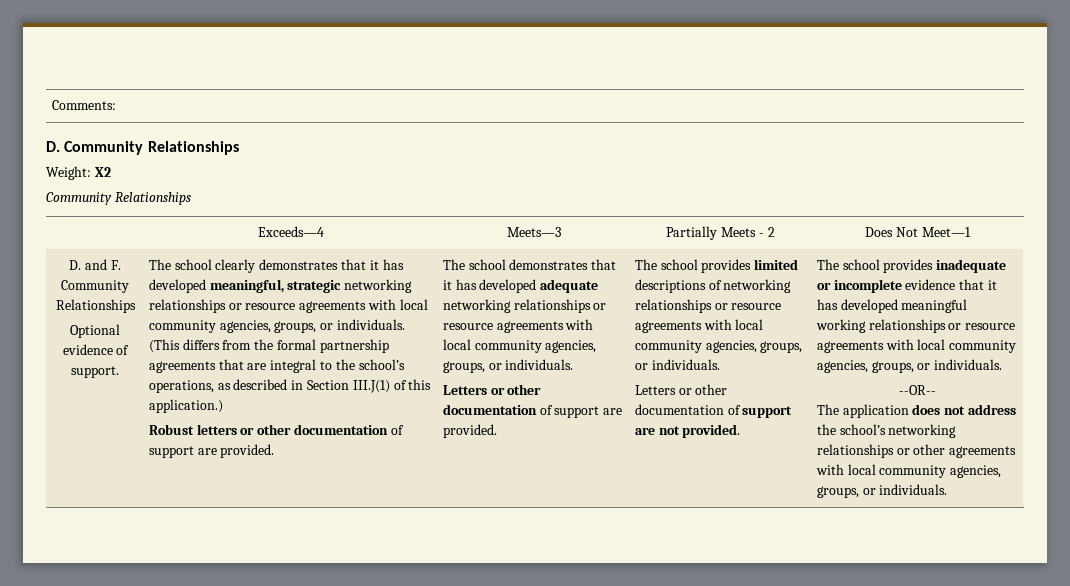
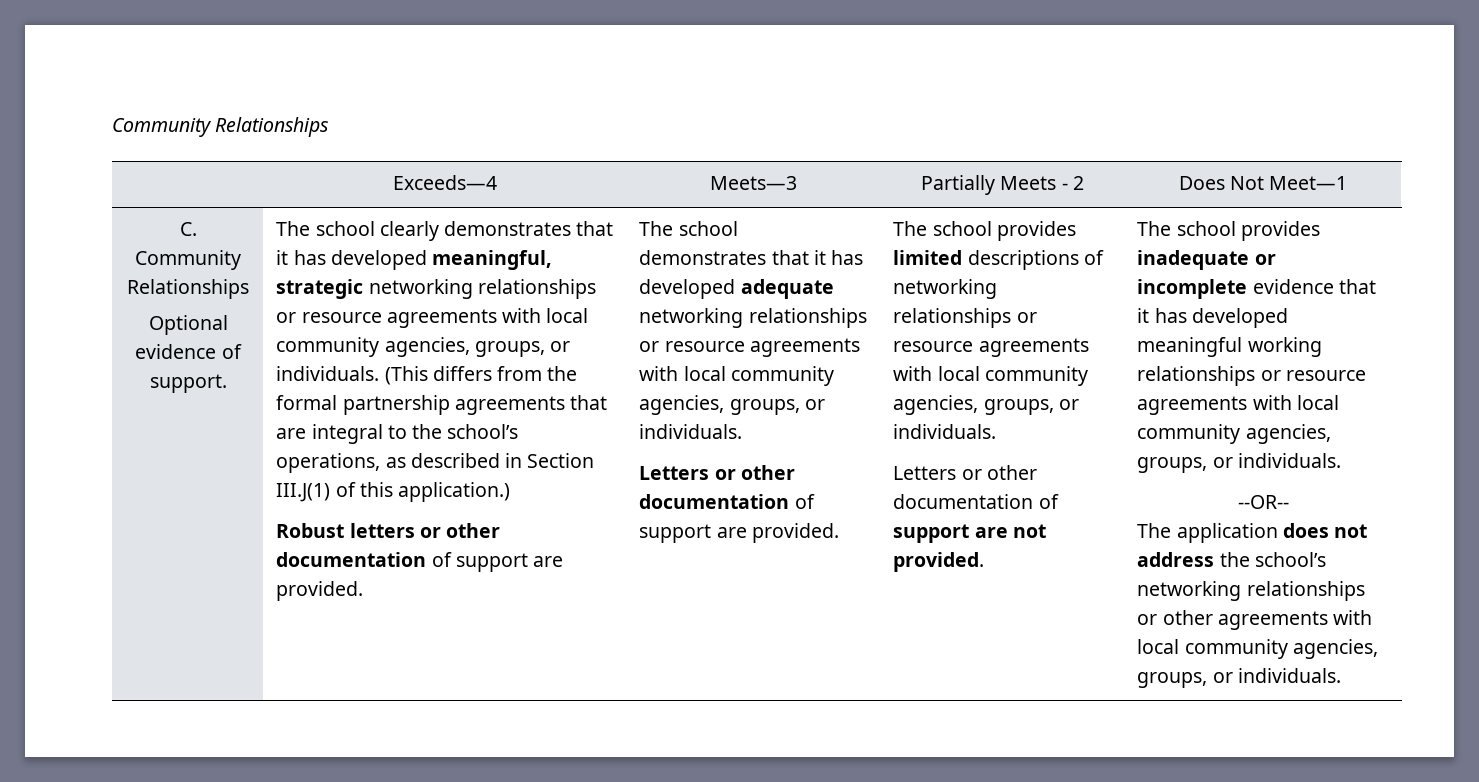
- Comments:
- D. Community Relationships
- Weight: X2
- D. and F. Community Relationships
+ C. Community Relationships

